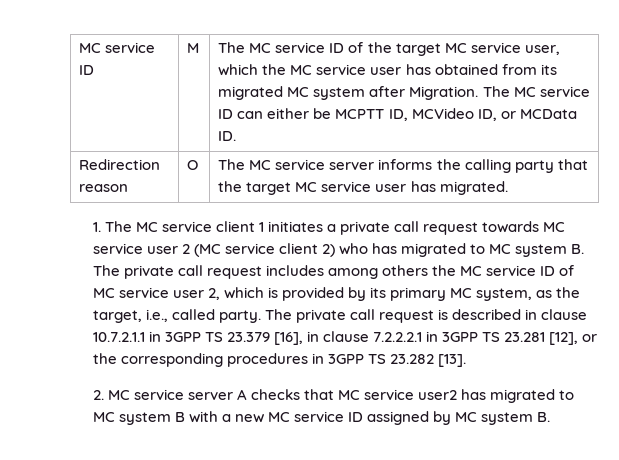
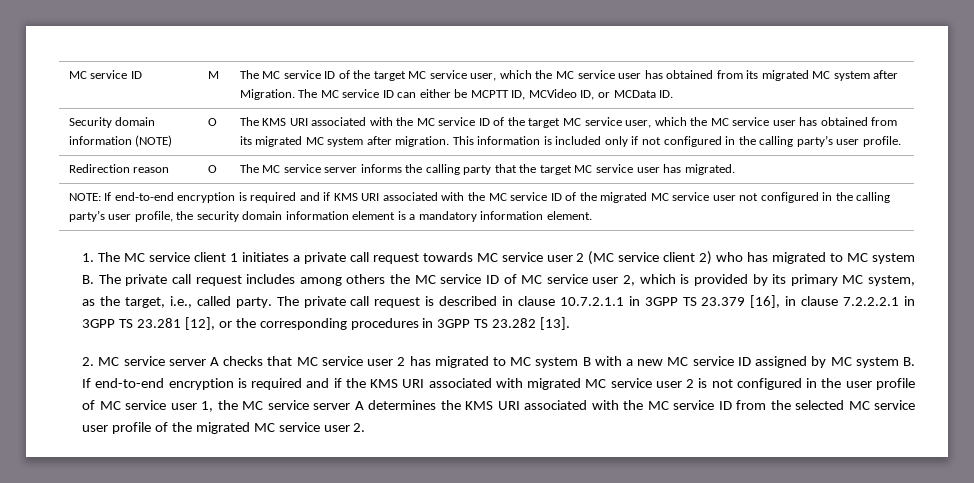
+ Security domain information (NOTE) | O | The KMS URI associated with the MC service ID of the target MC service user, which the MC service user has obtained from its migrated MC system after migration. This information is included only if not configured in the calling party’s user profile.
+ NOTE: If end-to-end encryption is required and if KMS URI associated with the MC service ID of the migrated MC service user not configured in the calling party’s user profile, the security domain information element is a mandatory information element.
- 2. MC service server A checks that MC service user2 has migrated to MC system B with a new MC service ID assigned by MC system B.
+ 2. MC service server A checks that MC service user 2 has migrated to MC system B with a new MC service ID assigned by MC system B. If end-to-end encryption is required and if the KMS URI associated with migrated MC service user 2 is not configured in the user profile of MC service user 1, the MC service server A determines the KMS URI associated with the MC service ID from the selected MC service user profile of the migrated MC service user 2.

